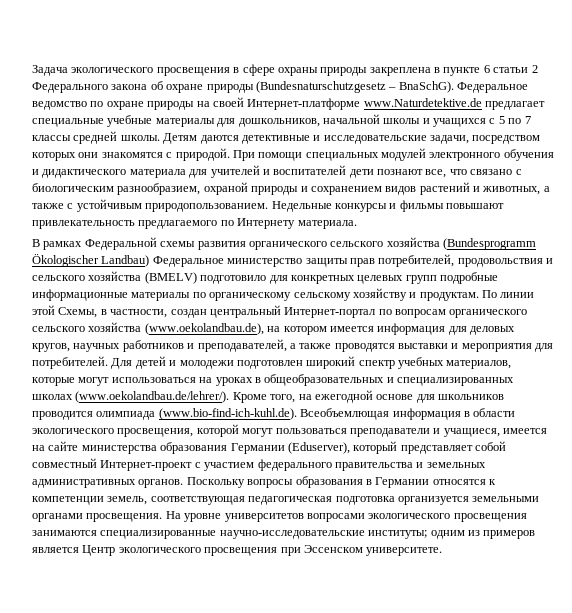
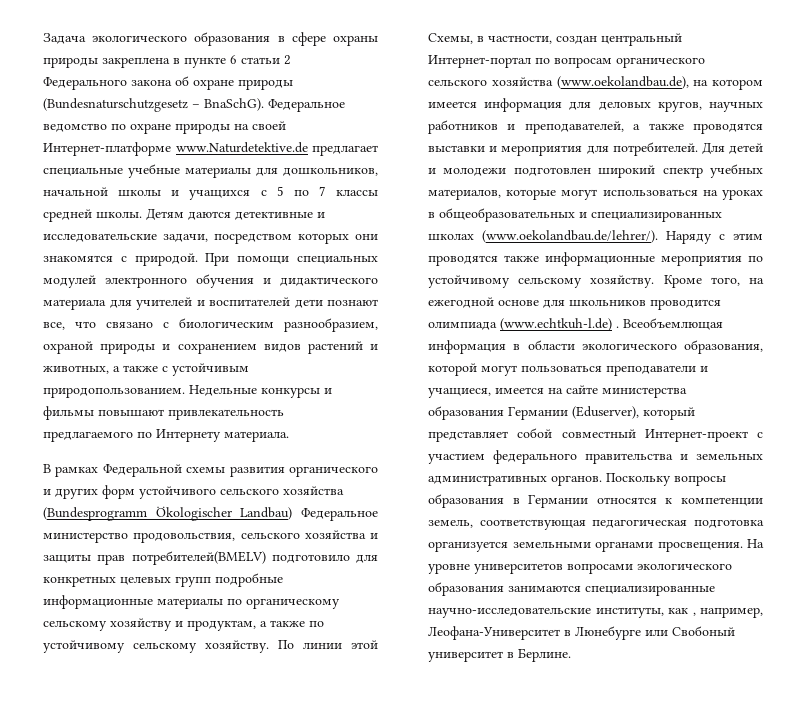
- Задача экологического просвещения в сфере охраны природы закреплена в пункте 6 статьи 2 Федерального закона об охране природы (Bundesnaturschutzgesetz – BnaSchG).
+ Задача экологического образования в сфере охраны природы закреплена в пункте 6 статьи 2 Федерального закона об охране природы (Bundesnaturschutzgesetz – BnaSchG).
- В рамках Федеральной схемы развития органического сельского хозяйства (Bundesprogramm Ökologischer Landbau) Федеральное министерство защиты прав потребителей, продовольствия и сельского хозяйства (BMELV) подготовило для конкретных целевых групп подробные информационные материалы по органическому сельскому хозяйству и продуктам.
+ В рамках Федеральной схемы развития органического и других форм устойчивого сельского хозяйства (Bundesprogramm Ökologischer Landbau) Федеральное министерство продовольствия, сельского хозяйства и защиты прав потребителей(BMELV) подготовило для конкретных целевых групп подробные информационные материалы по органическому сельскому хозяйству и продуктам, а также по устойчивому сельскому хозяйству.
- Для детей и молодежи подготовлен широкий спектр учебных материалов, которые могут использоваться на уроках в общеобразовательных и специализированных школах (www.oekolandbau.de/lehrer/). Кроме того, на ежегодной основе для школьников проводится олимпиада (www.bio-find-ich-kuhl.de). Всеобъемлющая информация в области экологического просвещения, которой могут пользоваться преподаватели и учащиеся, имеется на сайте министерства образования Германии (Eduserver), который представляет собой совместный Интернет-проект с участием федерального правительства и земельных административных органов.
+ Для детей и молодежи подготовлен широкий спектр учебных материалов, которые могут использоваться на уроках в общеобразовательных и специализированных школах (www.oekolandbau.de/lehrer/). Наряду с этим проводятся также информационные мероприятия по устойчивому сельскому хозяйству. Кроме того, на ежегодной основе для школьников проводится олимпиада (www.echtkuh-l.de) . Всеобъемлющая информация в области экологического образования, которой могут пользоваться преподаватели и учащиеся, имеется на сайте министерства образования Германии (Eduserver), который представляет собой совместный Интернет-проект с участием федерального правительства и земельных административных органов.
- На уровне университетов вопросами экологического просвещения занимаются специализированные научно-исследовательские институты; одним из примеров является Центр экологического просвещения при Эссенском университете.
+ На уровне университетов вопросами экологического образования занимаются специализированные научно-исследовательские институты, как , например, Леофана-Университет в Люнебурге или Свобоный университет в Берлине.

